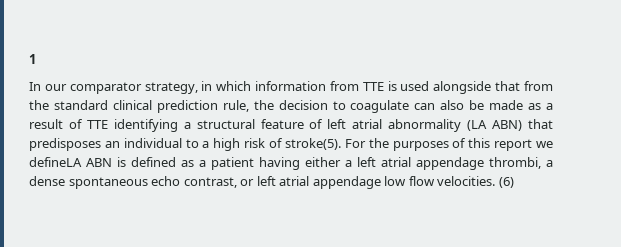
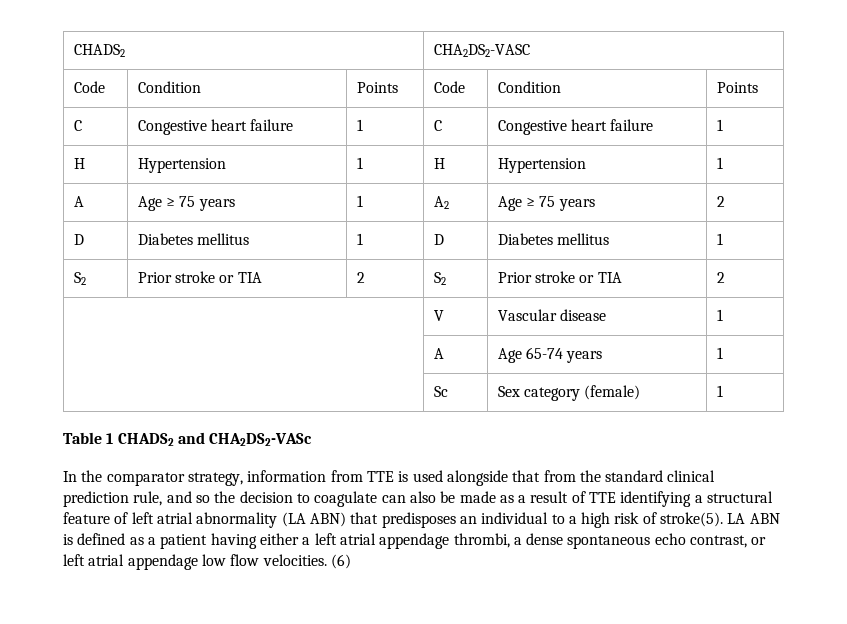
- 1
+ CHADS2 | CHA2DS2-VASC
+ Code | Condition | Points | Code | Condition | Points
+ C | Congestive heart failure | 1 | C | Congestive heart failure | 1
+ H | Hypertension | 1 | H | Hypertension | 1
+ A | Age ≥ 75 years | 1 | A2 | Age ≥ 75 years | 2
+ D | Diabetes mellitus | 1 | D | Diabetes mellitus | 1
+ S2 | Prior stroke or TIA | 2 | S2 | Prior stroke or TIA | 2
+ | V | Vascular disease | 1
+ | A | Age 65-74 years | 1
+ | Sc | Sex category (female) | 1
+ Table 1 CHADS2 and CHA2DS2-VASc
- In our comparator strategy, in which information from TTE is used alongside that from the standard clinical prediction rule, the decision to coagulate can also be made as a result of TTE identifying a structural feature of left atrial abnormality (LA ABN) that predisposes an individual to a high risk of stroke(5).
+ In the comparator strategy, information from TTE is used alongside that from the standard clinical prediction rule, and so the decision to coagulate can also be made as a result of TTE identifying a structural feature of left atrial abnormality (LA ABN) that predisposes an individual to a high risk of stroke(5).
- For the purposes of this report we defineLA ABN is defined as a patient having either a left atrial appendage thrombi, a dense spontaneous echo contrast, or left atrial appendage low flow velocities.
+ LA ABN is defined as a patient having either a left atrial appendage thrombi, a dense spontaneous echo contrast, or left atrial appendage low flow velocities.

